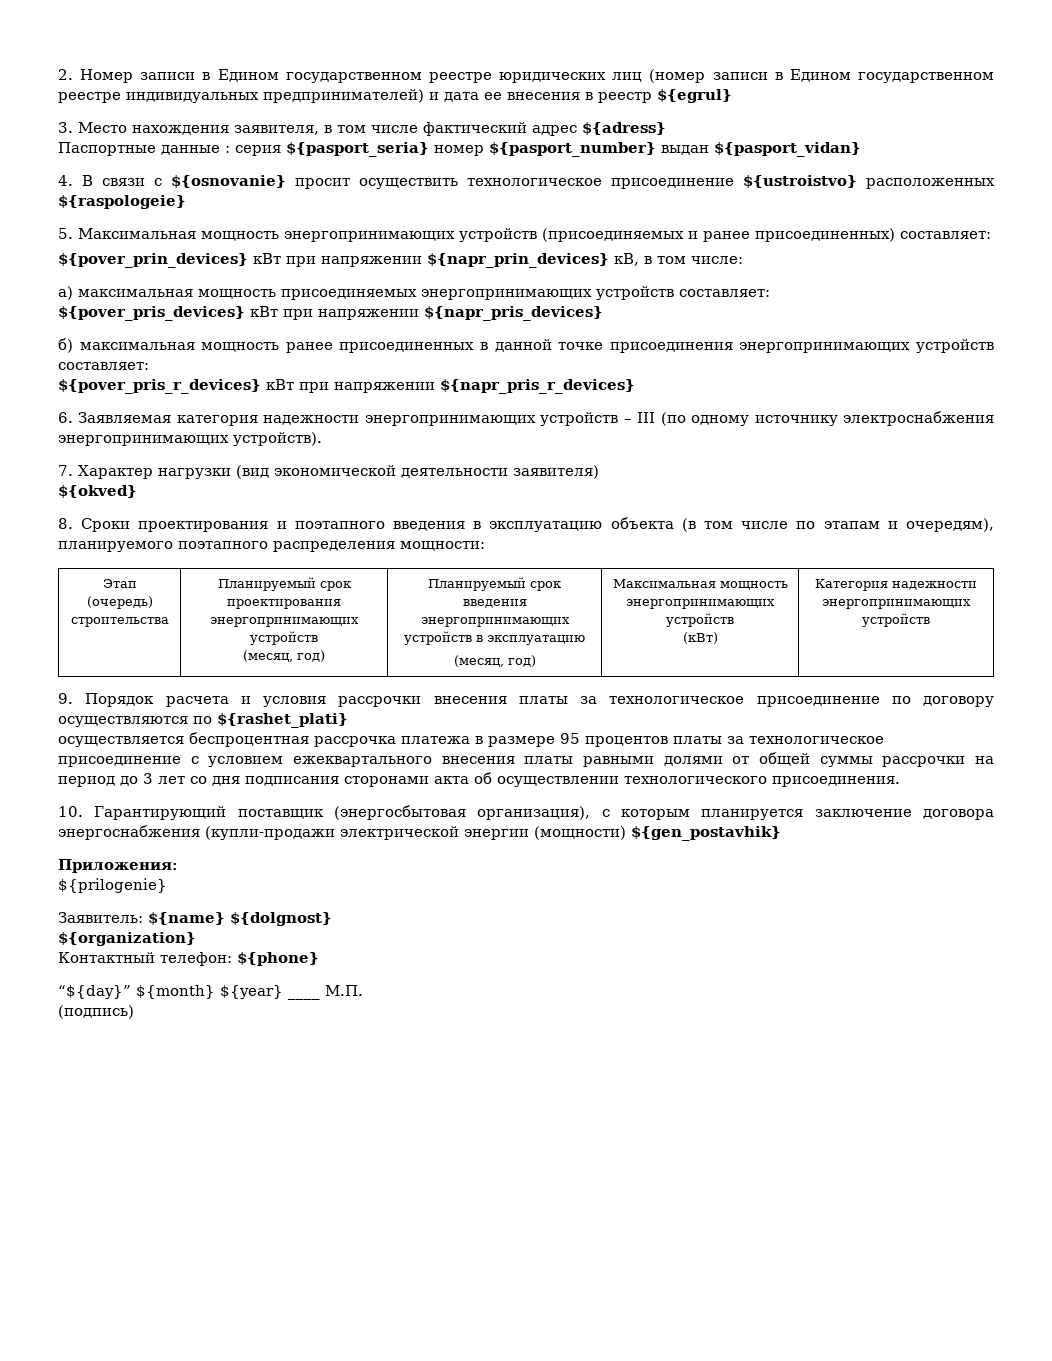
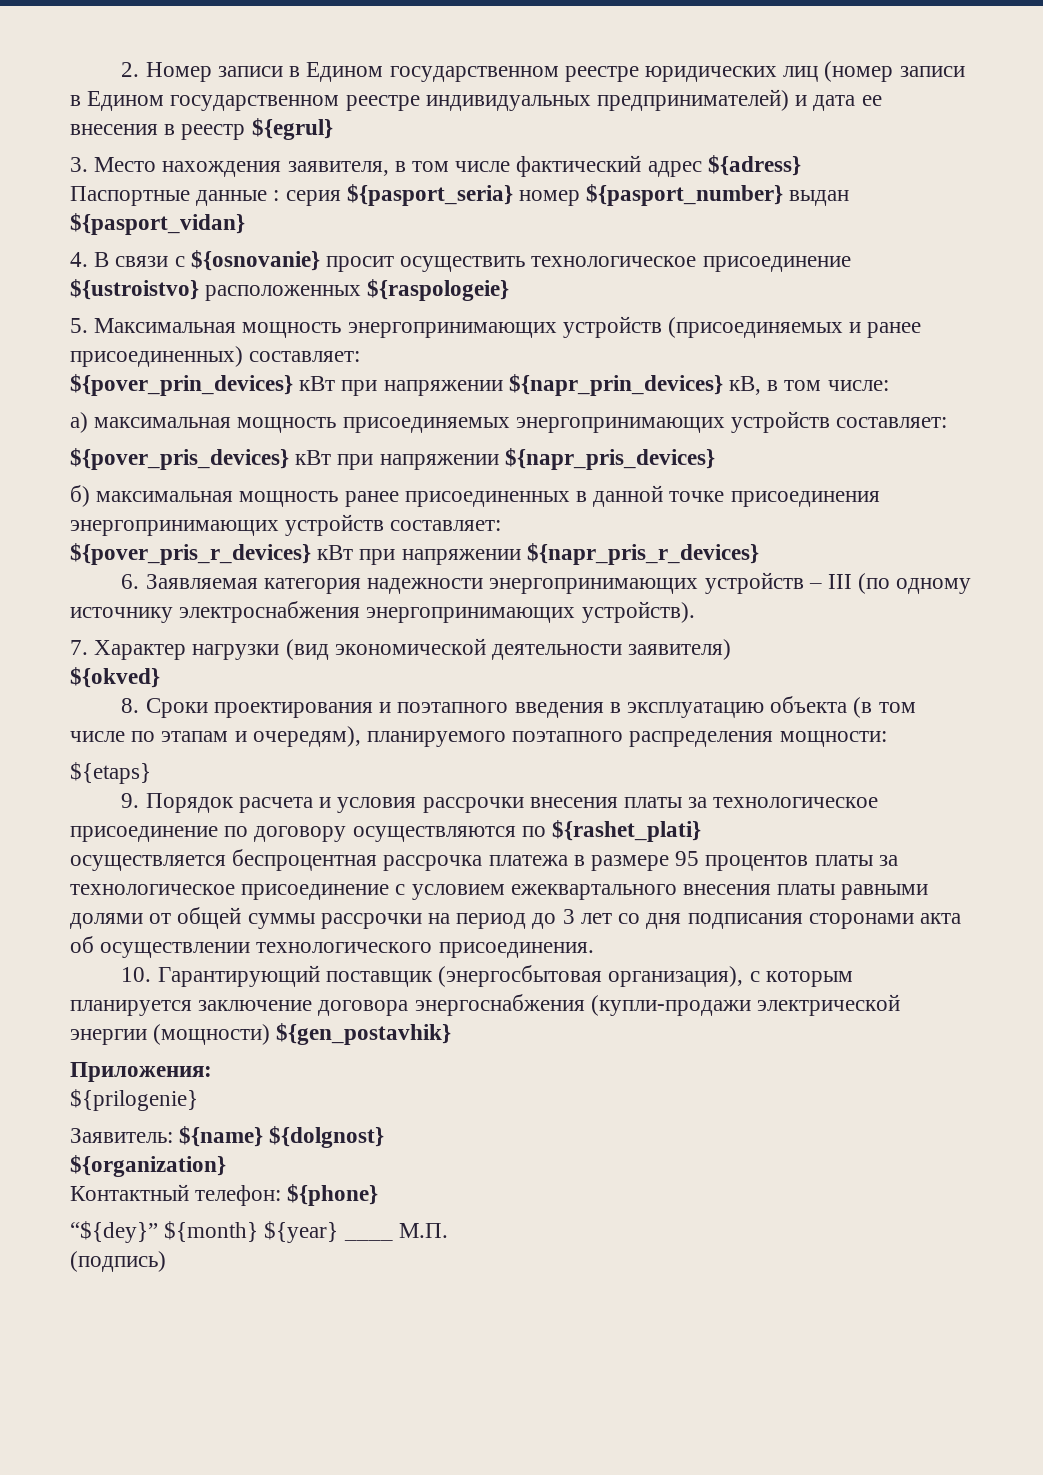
- Этап
- (очередь) строительства | Планируемый срок проектирования энергопринимающих устройств
- (месяц, год) | Планируемый срок введения энергопринимающих устройств в эксплуатацию
- (месяц, год) | Максимальная мощность энергопринимающих устройств
- (кВт) | Категория надежности энергопринимающих устройств
+ ${etaps}
- “${day}” ${month} ${year} ____ М.П.
+ “${dey}” ${month} ${year} ____ М.П.

